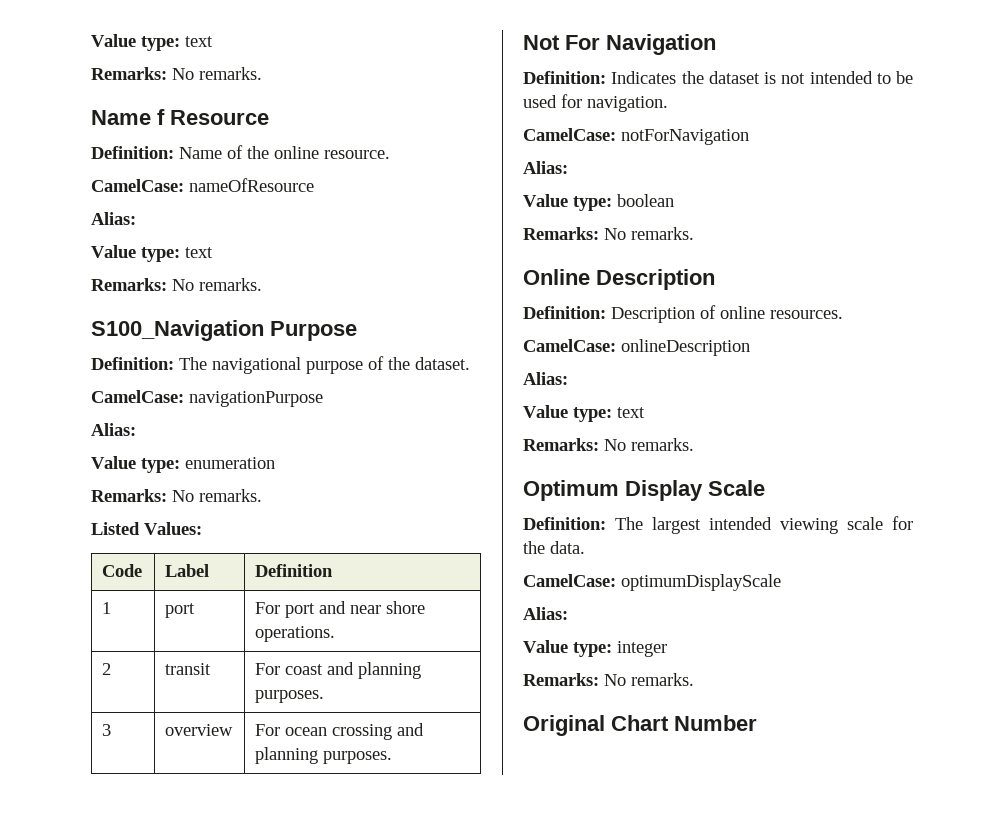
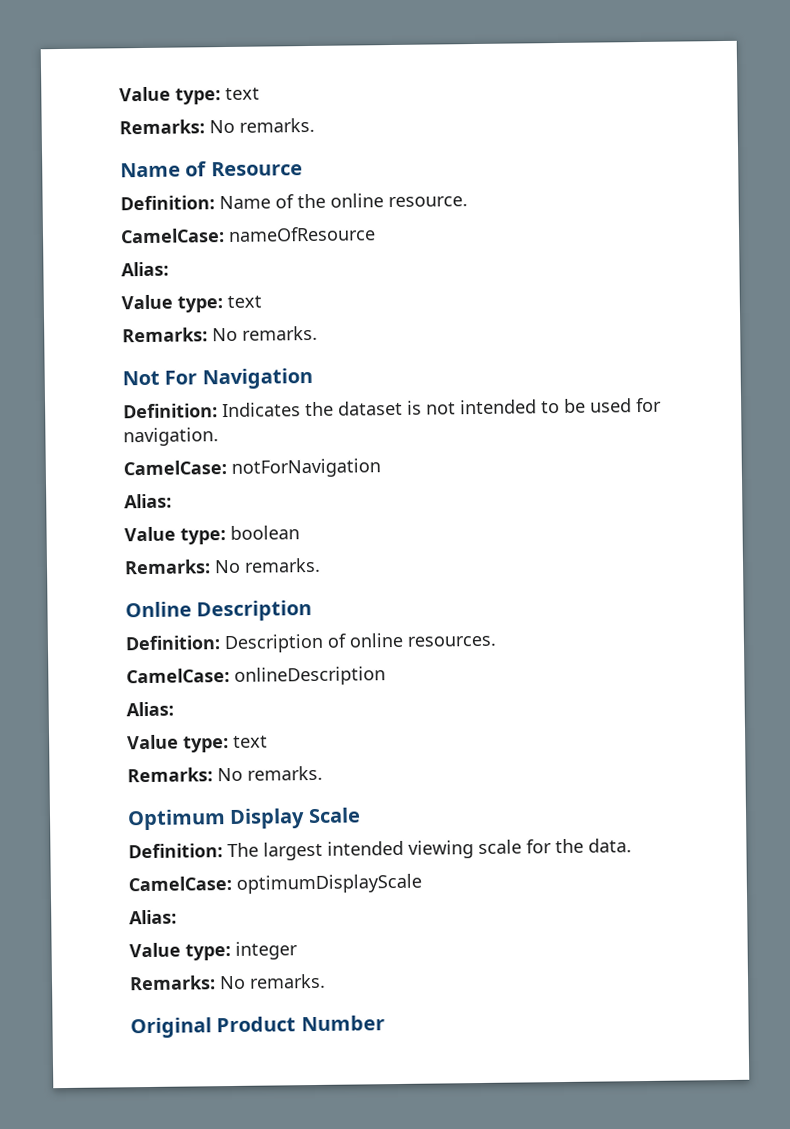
- Name f Resource
+ Name of Resource
- S100_Navigation Purpose
- Definition: The navigational purpose of the dataset.
- CamelCase: navigationPurpose
- Alias:
- Value type: enumeration
- Remarks: No remarks.
- Listed Values:
- Code | Label | Definition
- 1 | port | For port and near shore operations.
- 2 | transit | For coast and planning purposes.
- 3 | overview | For ocean crossing and planning purposes.
- Original Chart Number
+ Original Product Number

